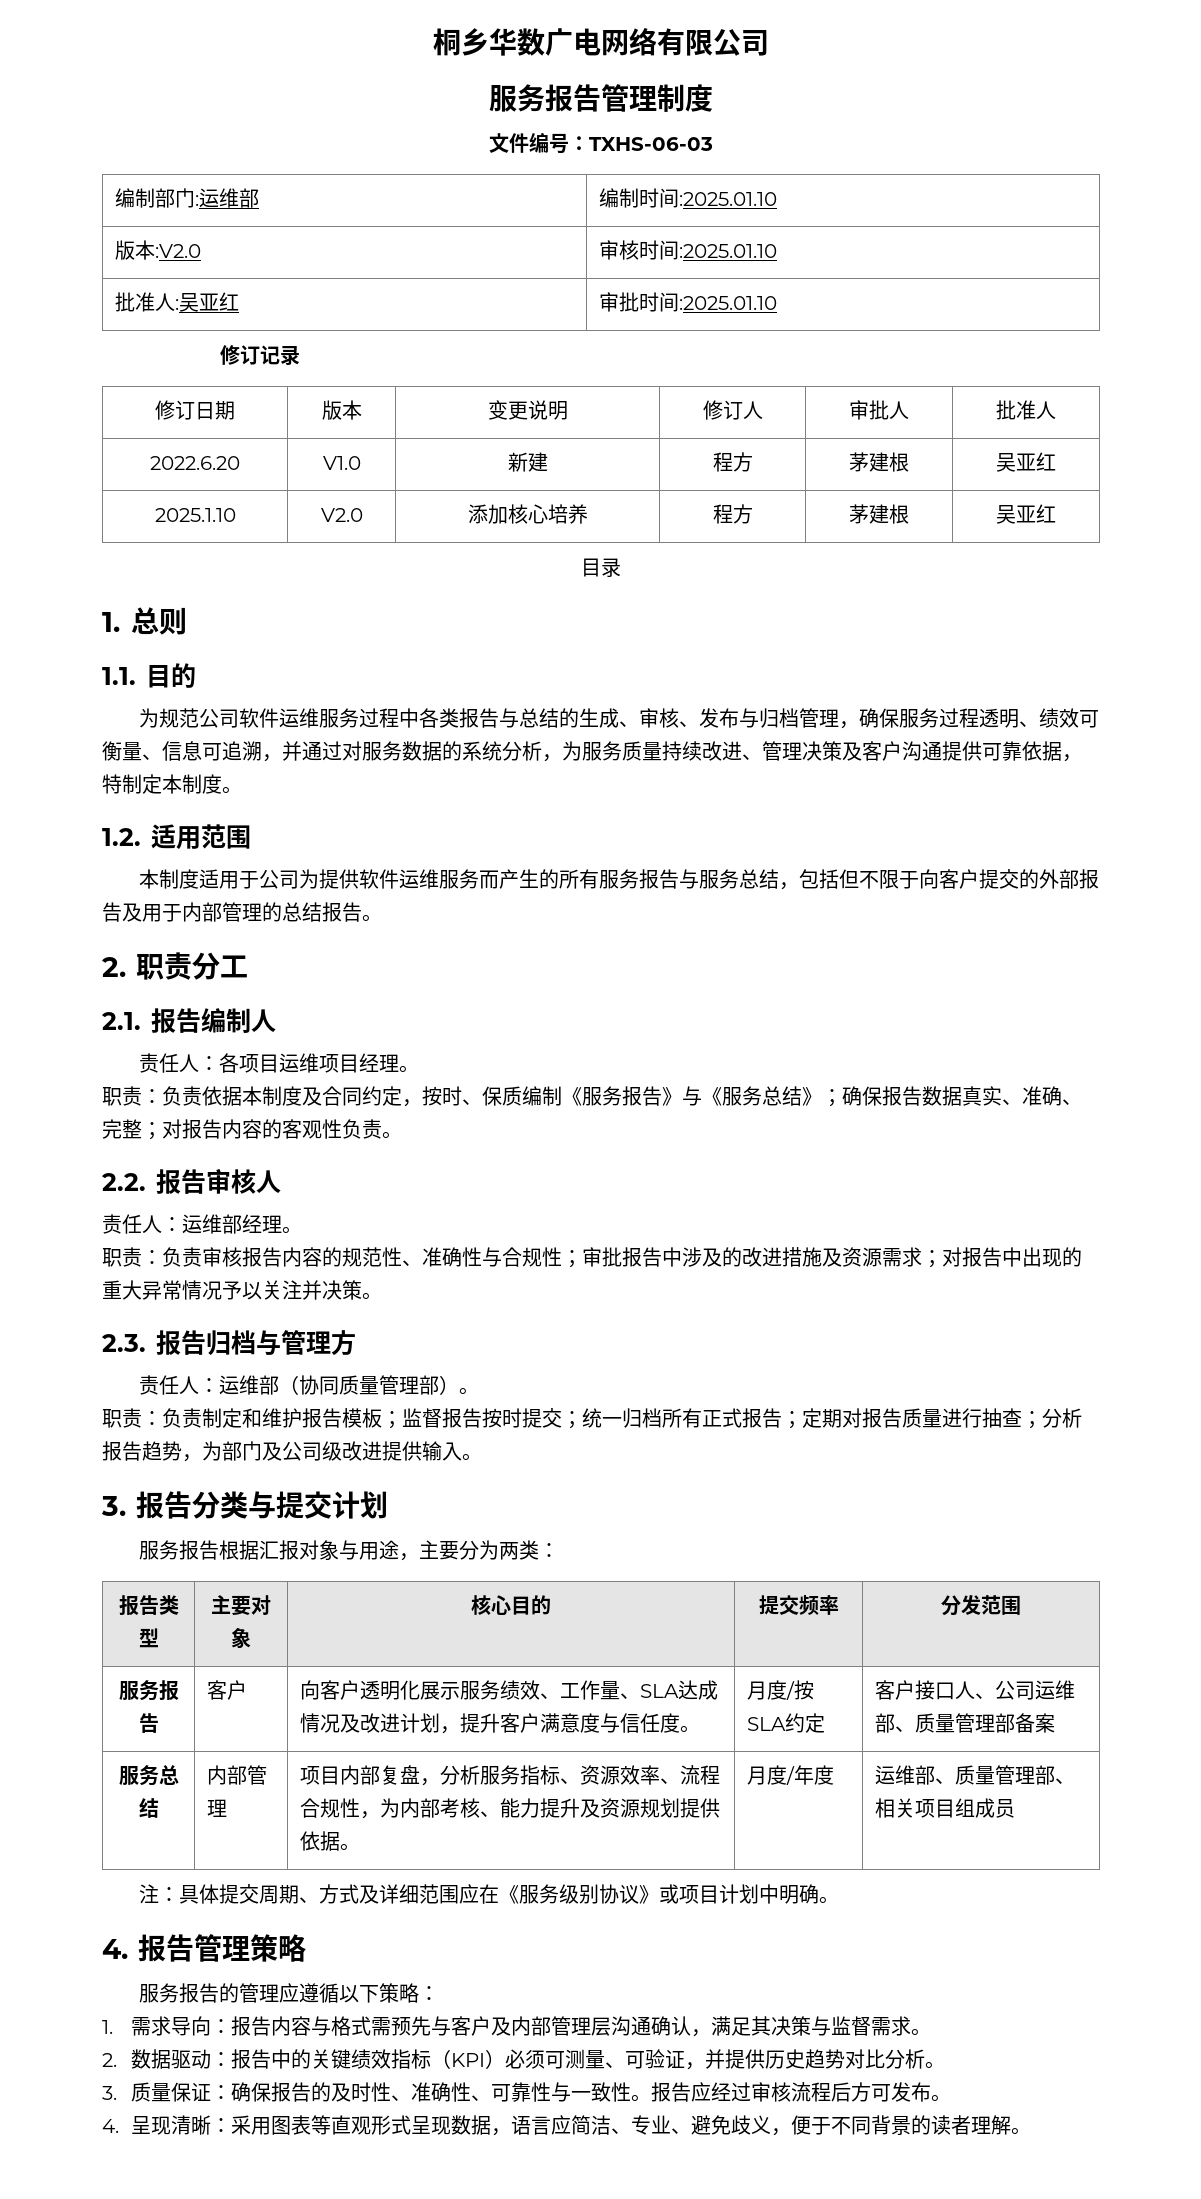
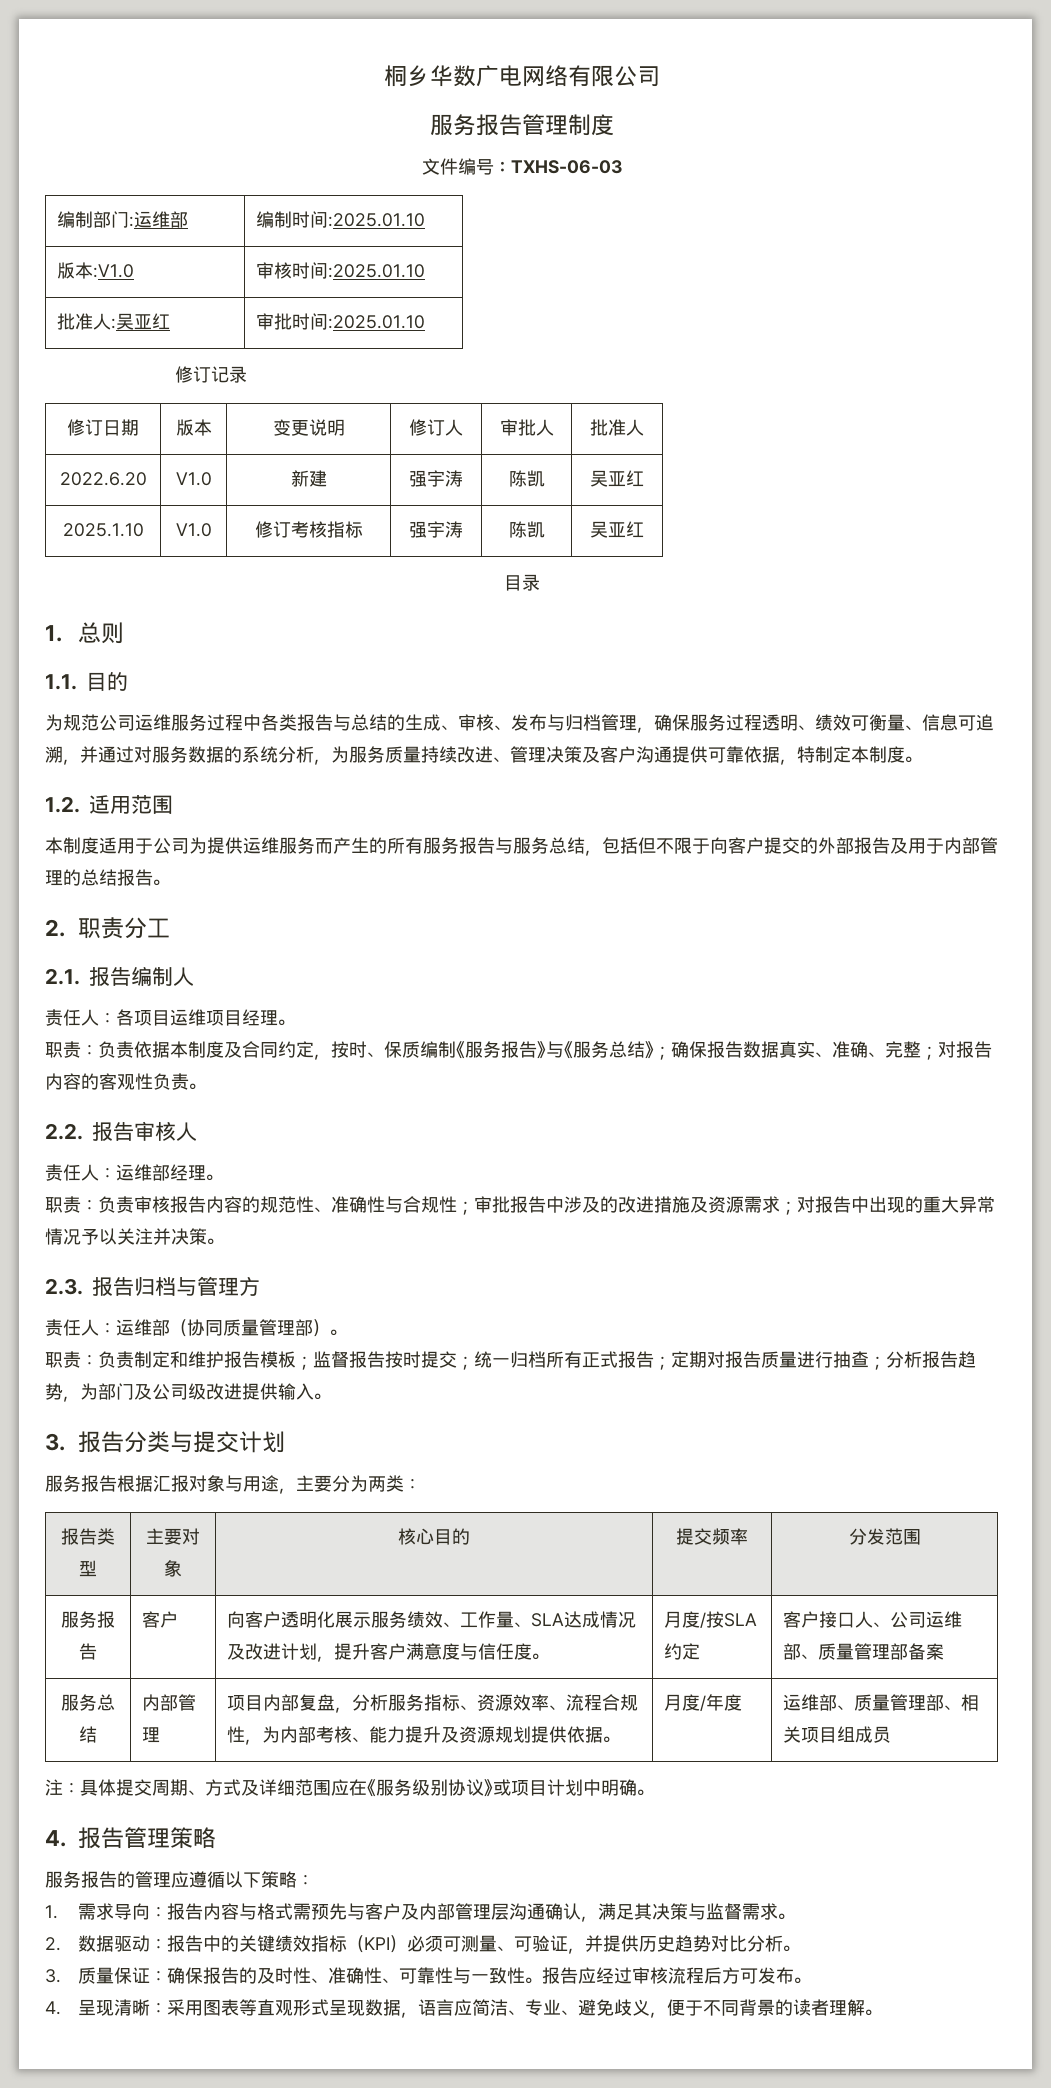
- 版本:V2.0 | 审核时间:2025.01.10
+ 版本:V1.0 | 审核时间:2025.01.10
- 2022.6.20 | V1.0 | 新建 | 程方 | 茅建根 | 吴亚红
+ 2022.6.20 | V1.0 | 新建 | 强宇涛 | 陈凯 | 吴亚红
- 2025.1.10 | V2.0 | 添加核心培养 | 程方 | 茅建根 | 吴亚红
+ 2025.1.10 | V1.0 | 修订考核指标 | 强宇涛 | 陈凯 | 吴亚红
- 为规范公司软件运维服务过程中各类报告与总结的生成、审核、发布与归档管理，确保服务过程透明、绩效可衡量、信息可追溯，并通过对服务数据的系统分析，为服务质量持续改进、管理决策及客户沟通提供可靠依据，特制定本制度。
+ 为规范公司运维服务过程中各类报告与总结的生成、审核、发布与归档管理，确保服务过程透明、绩效可衡量、信息可追溯，并通过对服务数据的系统分析，为服务质量持续改进、管理决策及客户沟通提供可靠依据，特制定本制度。
- 本制度适用于公司为提供软件运维服务而产生的所有服务报告与服务总结，包括但不限于向客户提交的外部报告及用于内部管理的总结报告。
+ 本制度适用于公司为提供运维服务而产生的所有服务报告与服务总结，包括但不限于向客户提交的外部报告及用于内部管理的总结报告。

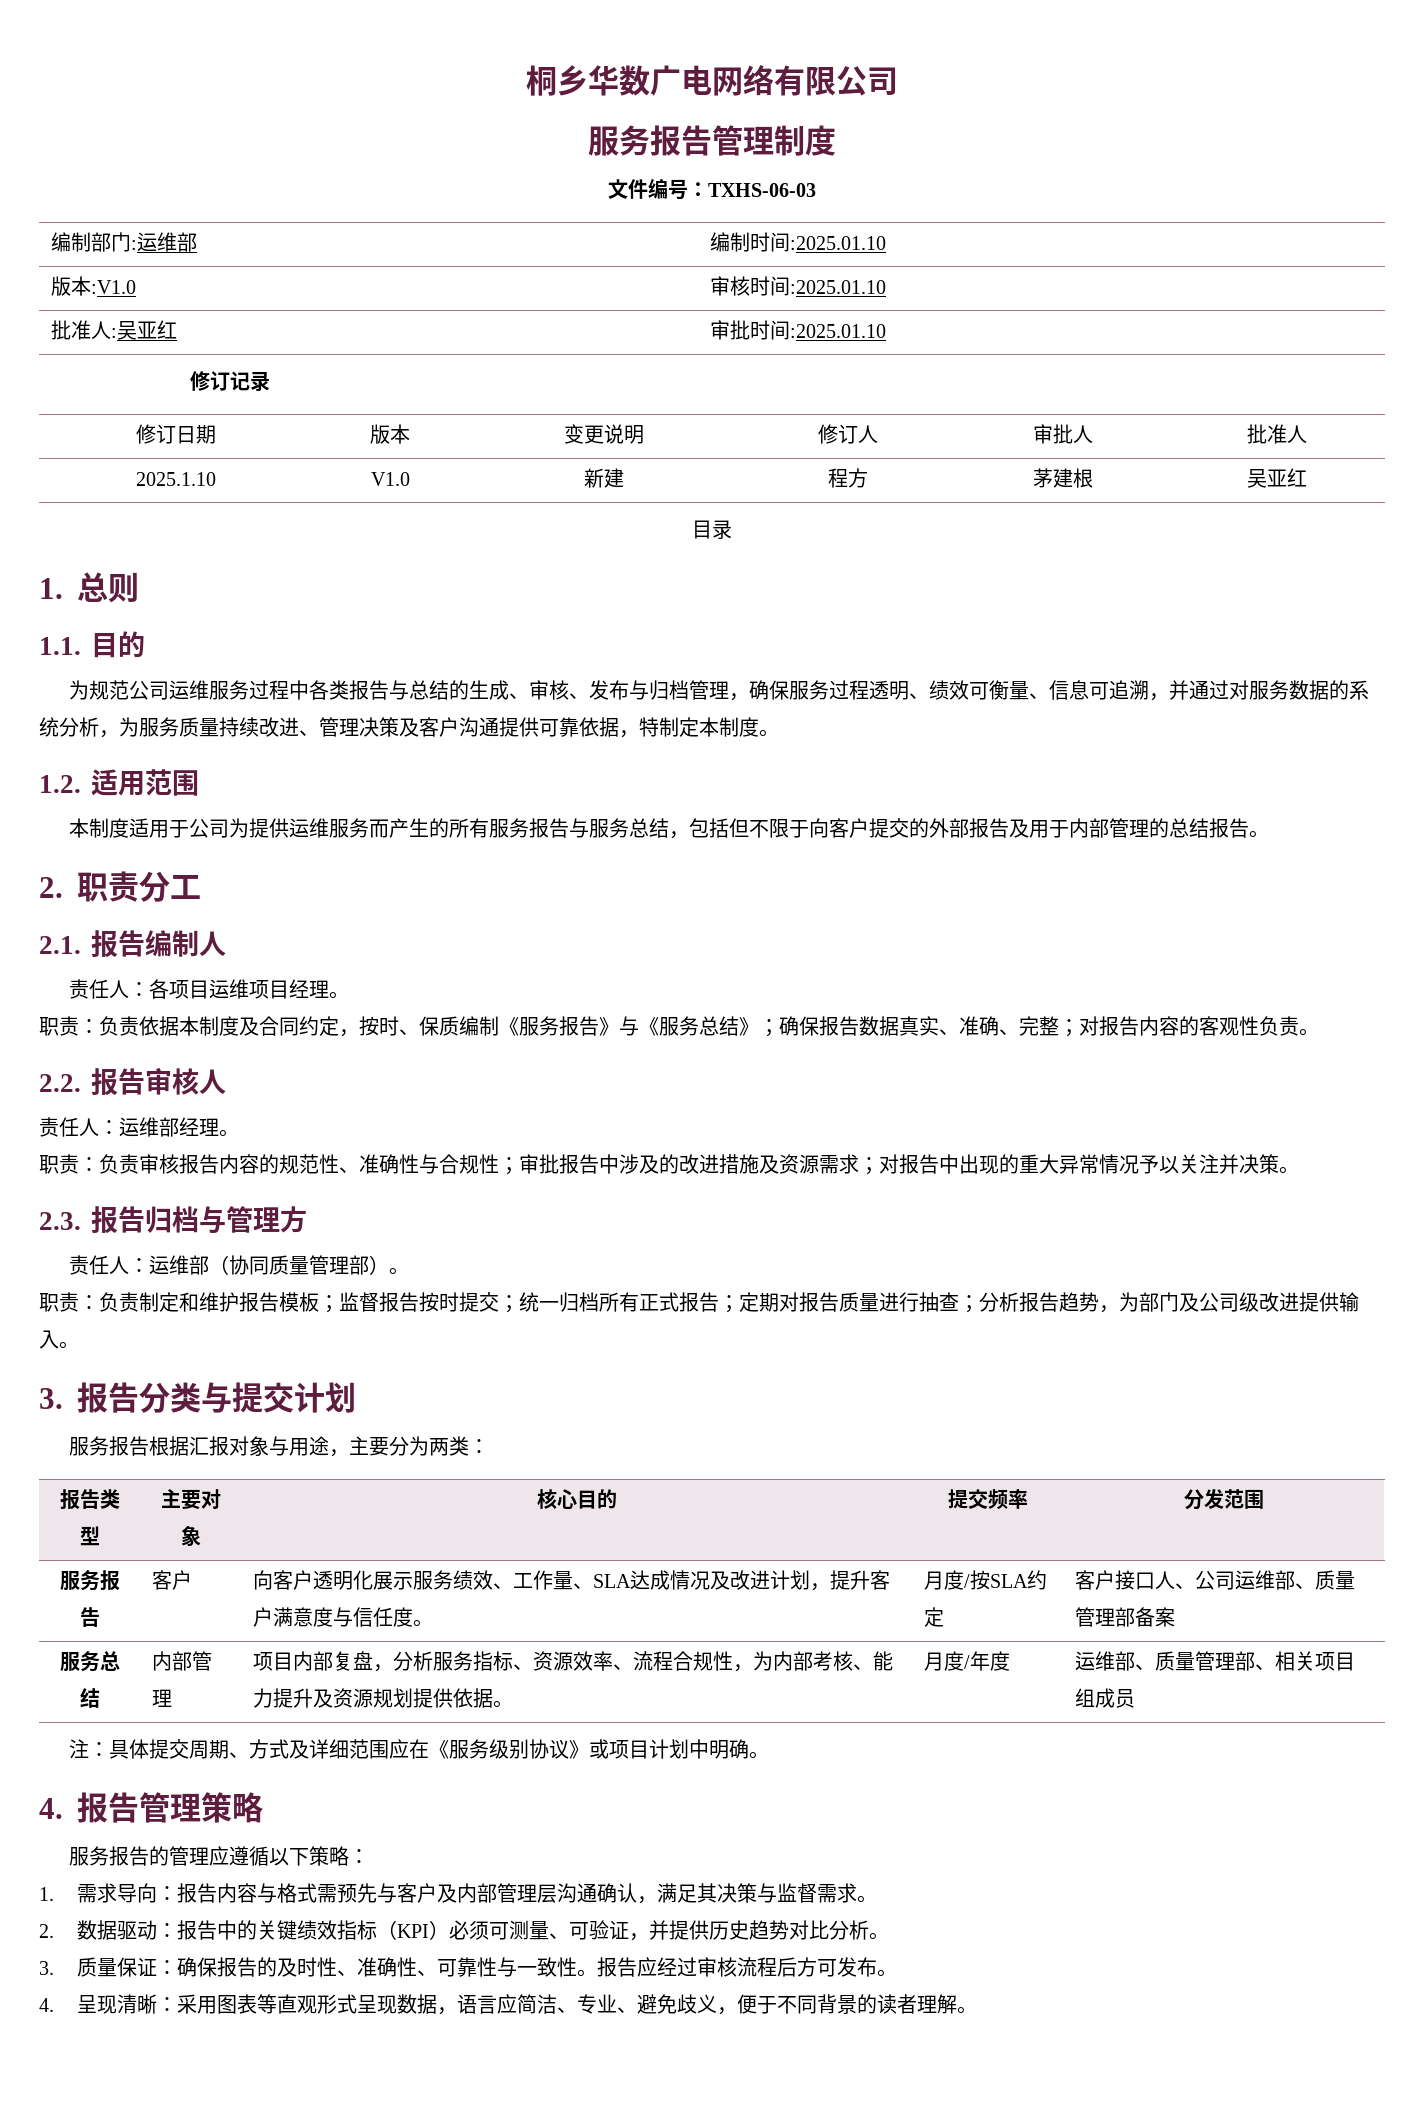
- 2022.6.20 | V1.0 | 新建 | 强宇涛 | 陈凯 | 吴亚红
- 2025.1.10 | V1.0 | 修订考核指标 | 强宇涛 | 陈凯 | 吴亚红
+ 2025.1.10 | V1.0 | 新建 | 程方 | 茅建根 | 吴亚红

